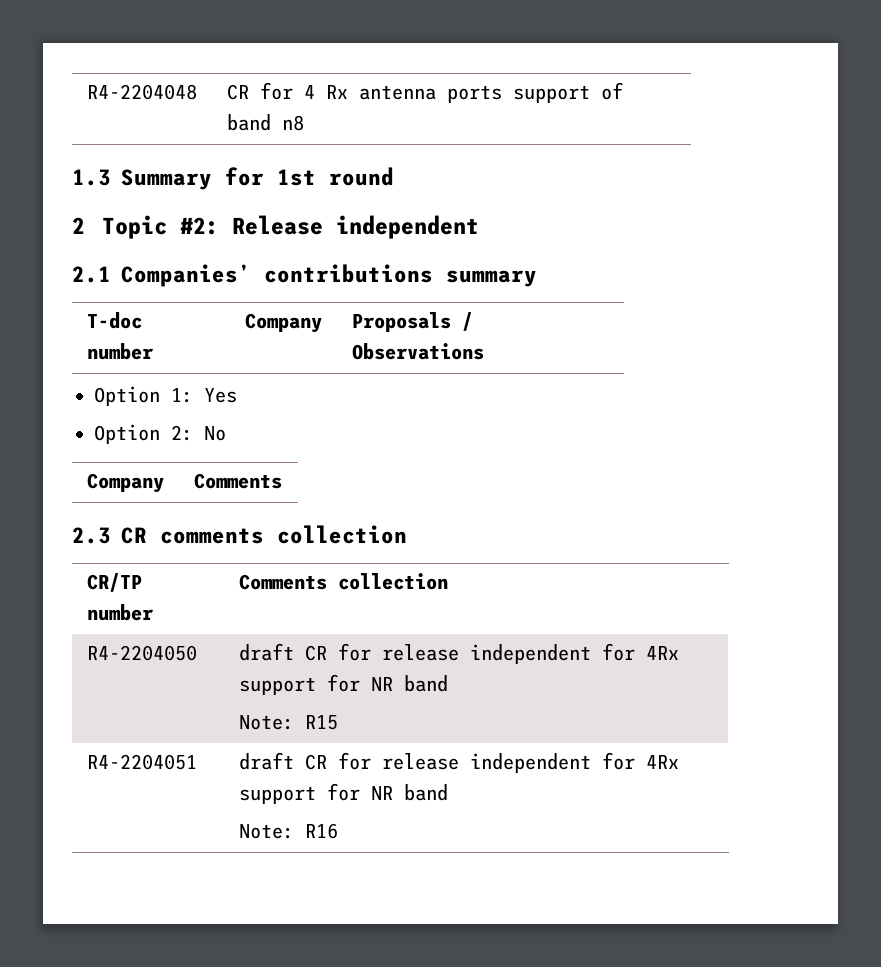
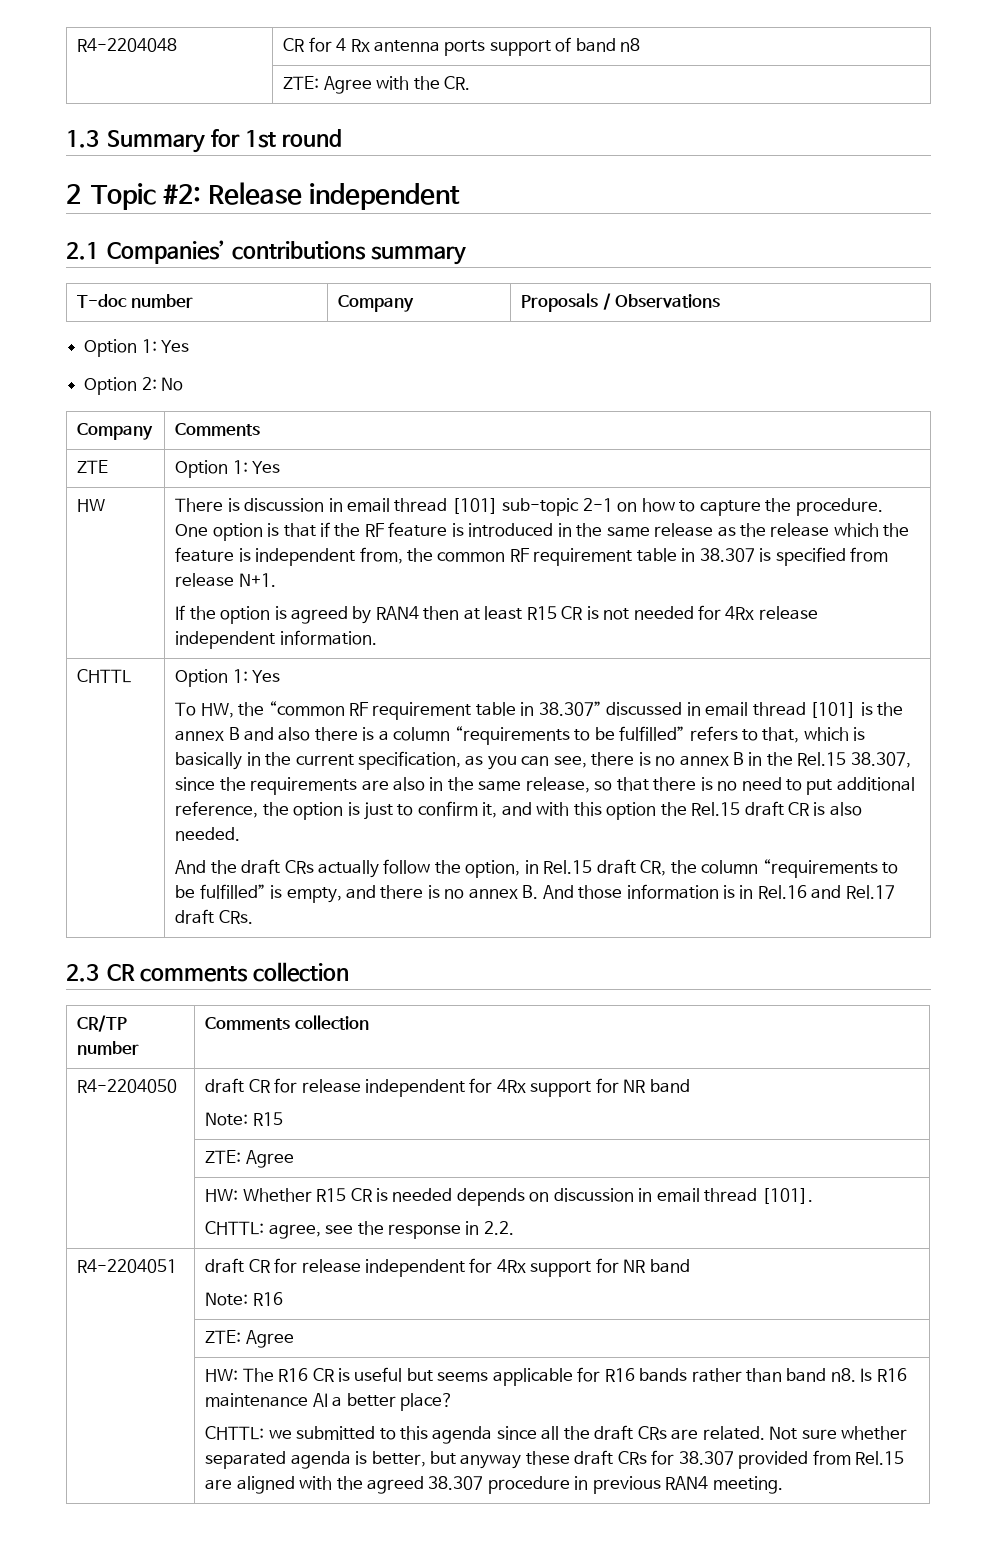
+ | ZTE: Agree with the CR.
+ ZTE | Option 1: Yes
+ HW | There is discussion in email thread [101] sub-topic 2-1 on how to capture the procedure. One option is that if the RF feature is introduced in the same release as the release which the feature is independent from, the common RF requirement table in 38.307 is specified from release N+1.
+ If the option is agreed by RAN4 then at least R15 CR is not needed for 4Rx release independent information.
+ CHTTL | Option 1: Yes
+ To HW, the “common RF requirement table in 38.307” discussed in email thread [101] is the annex B and also there is a column “requirements to be fulfilled” refers to that, which is basically in the current specification, as you can see, there is no annex B in the Rel.15 38.307, since the requirements are also in the same release, so that there is no need to put additional reference, the option is just to confirm it, and with this option the Rel.15 draft CR is also needed.
+ And the draft CRs actually follow the option, in Rel.15 draft CR, the column “requirements to be fulfilled” is empty, and there is no annex B. And those information is in Rel.16 and Rel.17 draft CRs.
  R4-2204050 | draft CR for release independent for 4Rx support for NR band
  Note: R15
+ | ZTE: Agree
+ | HW: Whether R15 CR is needed depends on discussion in email thread [101].
+ CHTTL: agree, see the response in 2.2.
  R4-2204051 | draft CR for release independent for 4Rx support for NR band
  Note: R16
+ | ZTE: Agree
+ | HW: The R16 CR is useful but seems applicable for R16 bands rather than band n8. Is R16 maintenance AI a better place?
+ CHTTL: we submitted to this agenda since all the draft CRs are related. Not sure whether separated agenda is better, but anyway these draft CRs for 38.307 provided from Rel.15 are aligned with the agreed 38.307 procedure in previous RAN4 meeting.

